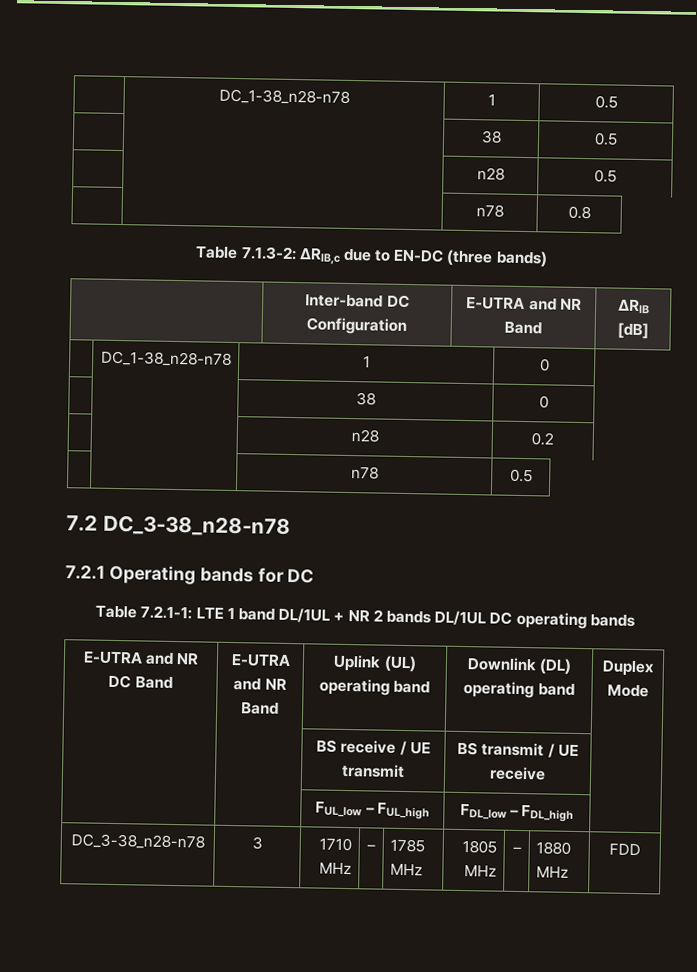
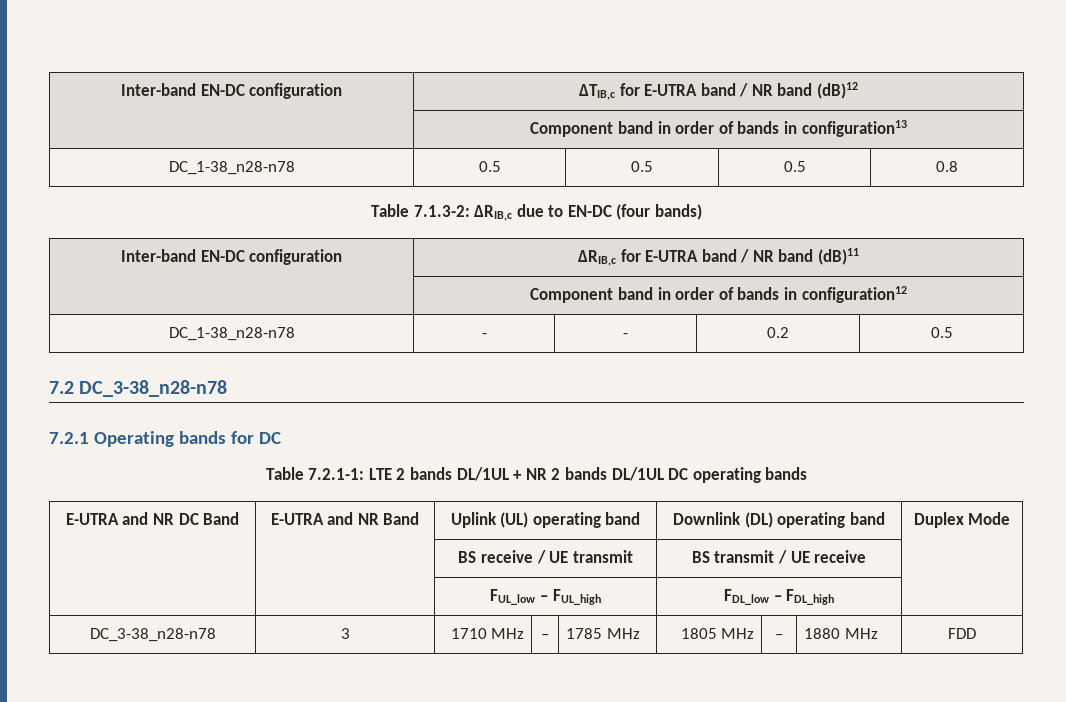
- | DC_1-38_n28-n78 | 1 | 0.5
- | | 38 | 0.5
- | | n28 | 0.5
- | | n78 | 0.8
+ Inter-band EN-DC configuration | ΔTIB,c for E-UTRA band / NR band (dB)12
+ | Component band in order of bands in configuration13
+ DC_1-38_n28-n78 | 0.5 | 0.5 | 0.5 | 0.8
- Table 7.1.3-2: ΔRIB,c due to EN-DC (three bands)
+ Table 7.1.3-2: ΔRIB,c due to EN-DC (four bands)
- | Inter-band DC Configuration | E-UTRA and NR Band | ΔRIB [dB]
- | DC_1-38_n28-n78 | 1 | 0
- | | 38 | 0
- | | n28 | 0.2
- | | n78 | 0.5
+ Inter-band EN-DC configuration | ΔRIB,c for E-UTRA band / NR band (dB)11
+ | Component band in order of bands in configuration12
+ DC_1-38_n28-n78 | - | - | 0.2 | 0.5
- Table 7.2.1-1: LTE 1 band DL/1UL + NR 2 bands DL/1UL DC operating bands
+ Table 7.2.1-1: LTE 2 bands DL/1UL + NR 2 bands DL/1UL DC operating bands

